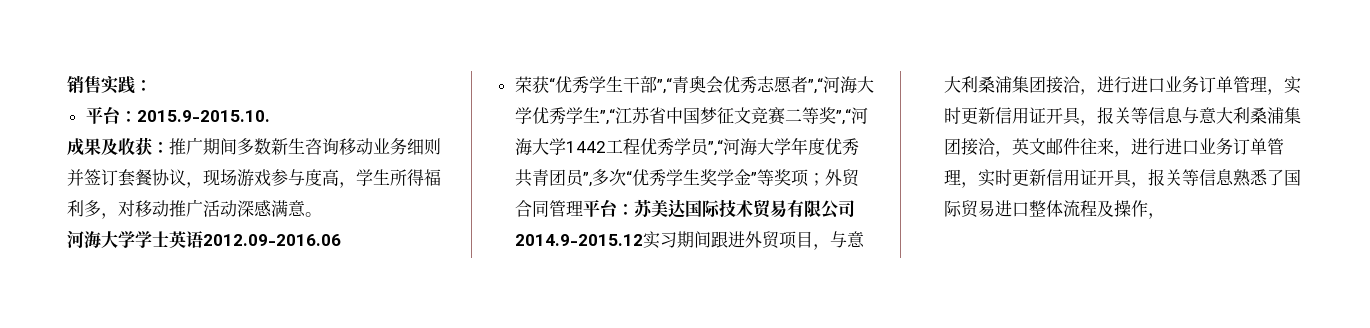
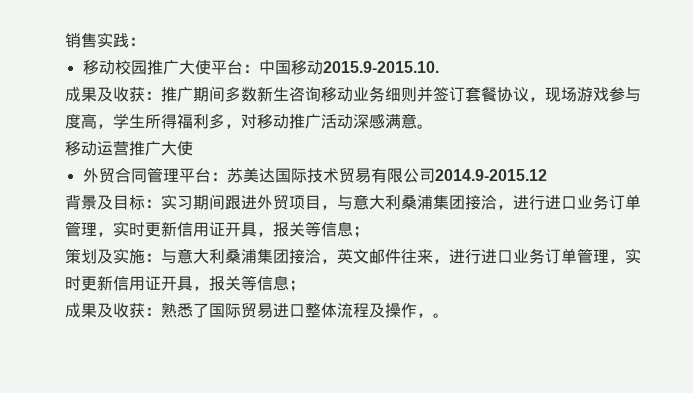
- 平台：2015.9-2015.10.
+ 移动校园推广大使平台：中国移动2015.9-2015.10.
- 河海大学学士英语2012.09-2016.06
- 荣获“优秀学生干部”,“青奥会优秀志愿者”,“河海大学优秀学生”,“江苏省中国梦征文竞赛二等奖”,“河海大学1442工程优秀学员”,“河海大学年度优秀共青团员”,多次“优秀学生奖学金”等奖项；外贸合同管理平台：
+ 移动运营推广大使
+ 外贸合同管理平台：
- 苏美达国际技术贸易有限公司2014.9-2015.12实习期间跟进外贸项目，与意大利桑浦集团接洽，进行进口业务订单管理，实时更新信用证开具，报关等信息与意大利桑浦集团接洽，英文邮件往来，进行进口业务订单管理，实时更新信用证开具，报关等信息熟悉了国际贸易进口整体流程及操作，
+ 苏美达国际技术贸易有限公司2014.9-2015.12
+ 背景及目标：实习期间跟进外贸项目，与意大利桑浦集团接洽，进行进口业务订单管理，实时更新信用证开具，报关等信息；
+ 策划及实施：与意大利桑浦集团接洽，英文邮件往来，进行进口业务订单管理，实时更新信用证开具，报关等信息；
+ 成果及收获：熟悉了国际贸易进口整体流程及操作，。

